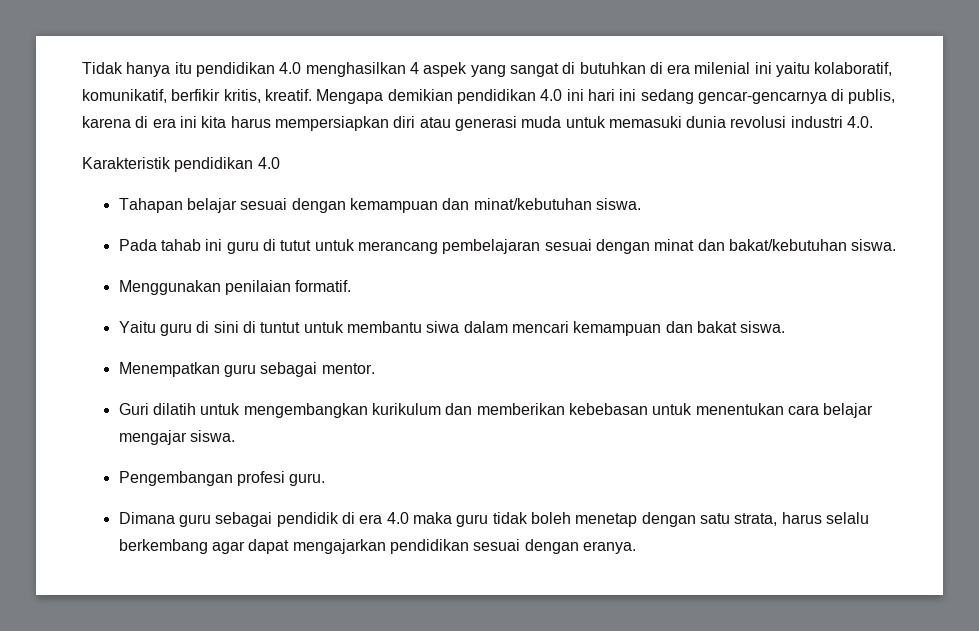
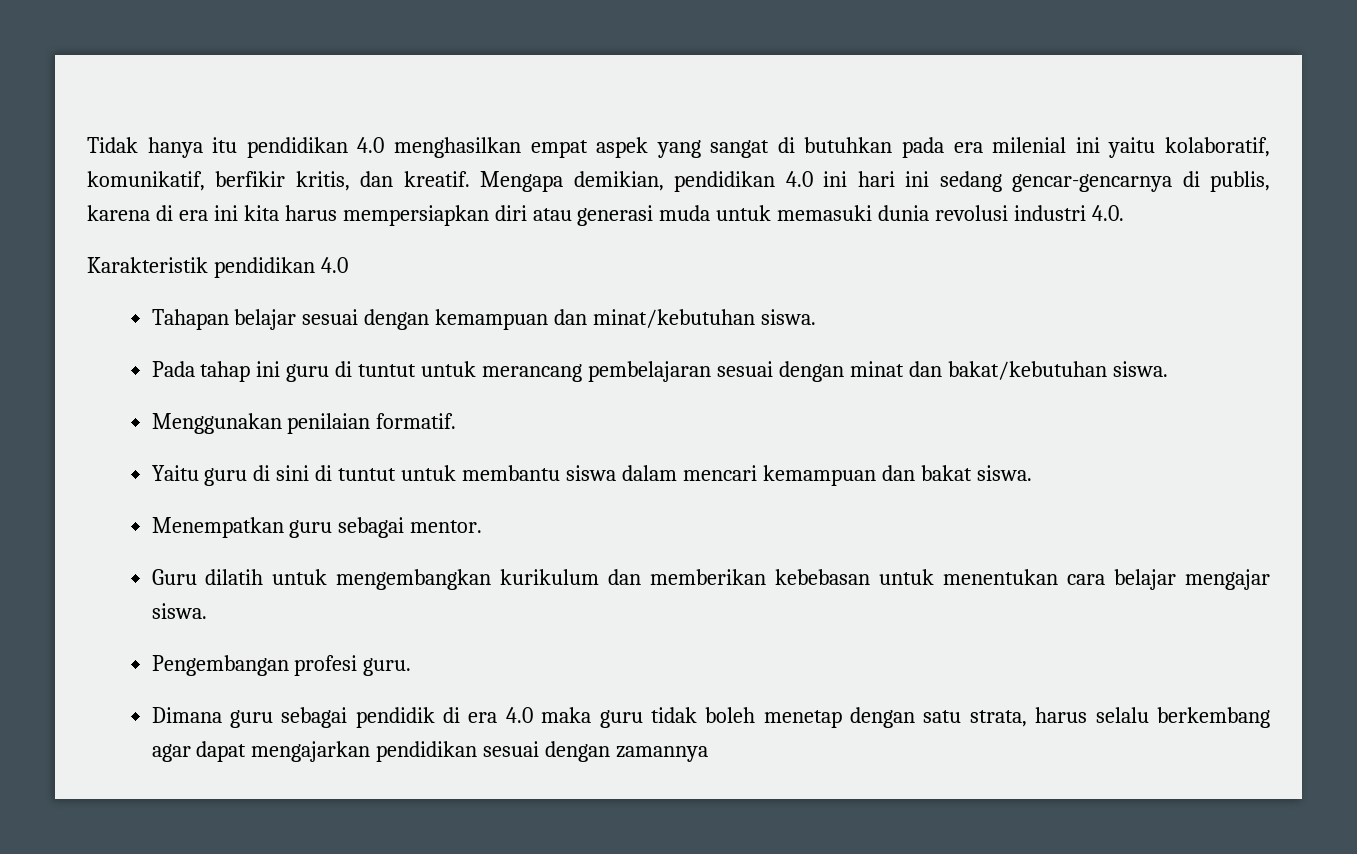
- Tidak hanya itu pendidikan 4.0 menghasilkan 4 aspek yang sangat di butuhkan di era milenial ini yaitu kolaboratif, komunikatif, berfikir kritis, kreatif.
+ Tidak hanya itu pendidikan 4.0 menghasilkan empat aspek yang sangat di butuhkan pada era milenial ini yaitu kolaboratif, komunikatif, berfikir kritis, dan kreatif.
- Mengapa demikian pendidikan 4.0 ini hari ini sedang gencar-gencarnya di publis, karena di era ini kita harus mempersiapkan diri atau generasi muda untuk memasuki dunia revolusi industri 4.0.
+ Mengapa demikian, pendidikan 4.0 ini hari ini sedang gencar-gencarnya di publis, karena di era ini kita harus mempersiapkan diri atau generasi muda untuk memasuki dunia revolusi industri 4.0.
- Pada tahab ini guru di tutut untuk merancang pembelajaran sesuai dengan minat dan bakat/kebutuhan siswa.
+ Pada tahap ini guru di tuntut untuk merancang pembelajaran sesuai dengan minat dan bakat/kebutuhan siswa.
- Yaitu guru di sini di tuntut untuk membantu siwa dalam mencari kemampuan dan bakat siswa.
+ Yaitu guru di sini di tuntut untuk membantu siswa dalam mencari kemampuan dan bakat siswa.
- Guri dilatih untuk mengembangkan kurikulum dan memberikan kebebasan untuk menentukan cara belajar mengajar siswa.
+ Guru dilatih untuk mengembangkan kurikulum dan memberikan kebebasan untuk menentukan cara belajar mengajar siswa.
- Dimana guru sebagai pendidik di era 4.0 maka guru tidak boleh menetap dengan satu strata, harus selalu berkembang agar dapat mengajarkan pendidikan sesuai dengan eranya.
+ Dimana guru sebagai pendidik di era 4.0 maka guru tidak boleh menetap dengan satu strata, harus selalu berkembang agar dapat mengajarkan pendidikan sesuai dengan zamannya

